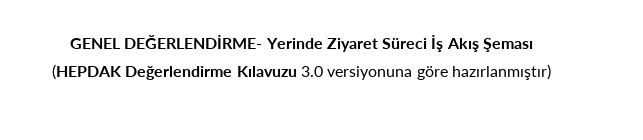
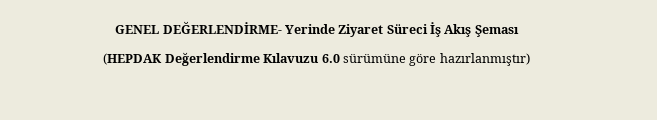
- (HEPDAK Değerlendirme Kılavuzu 3.0 versiyonuna göre hazırlanmıştır)
+ (HEPDAK Değerlendirme Kılavuzu 6.0 sürümüne göre hazırlanmıştır)

